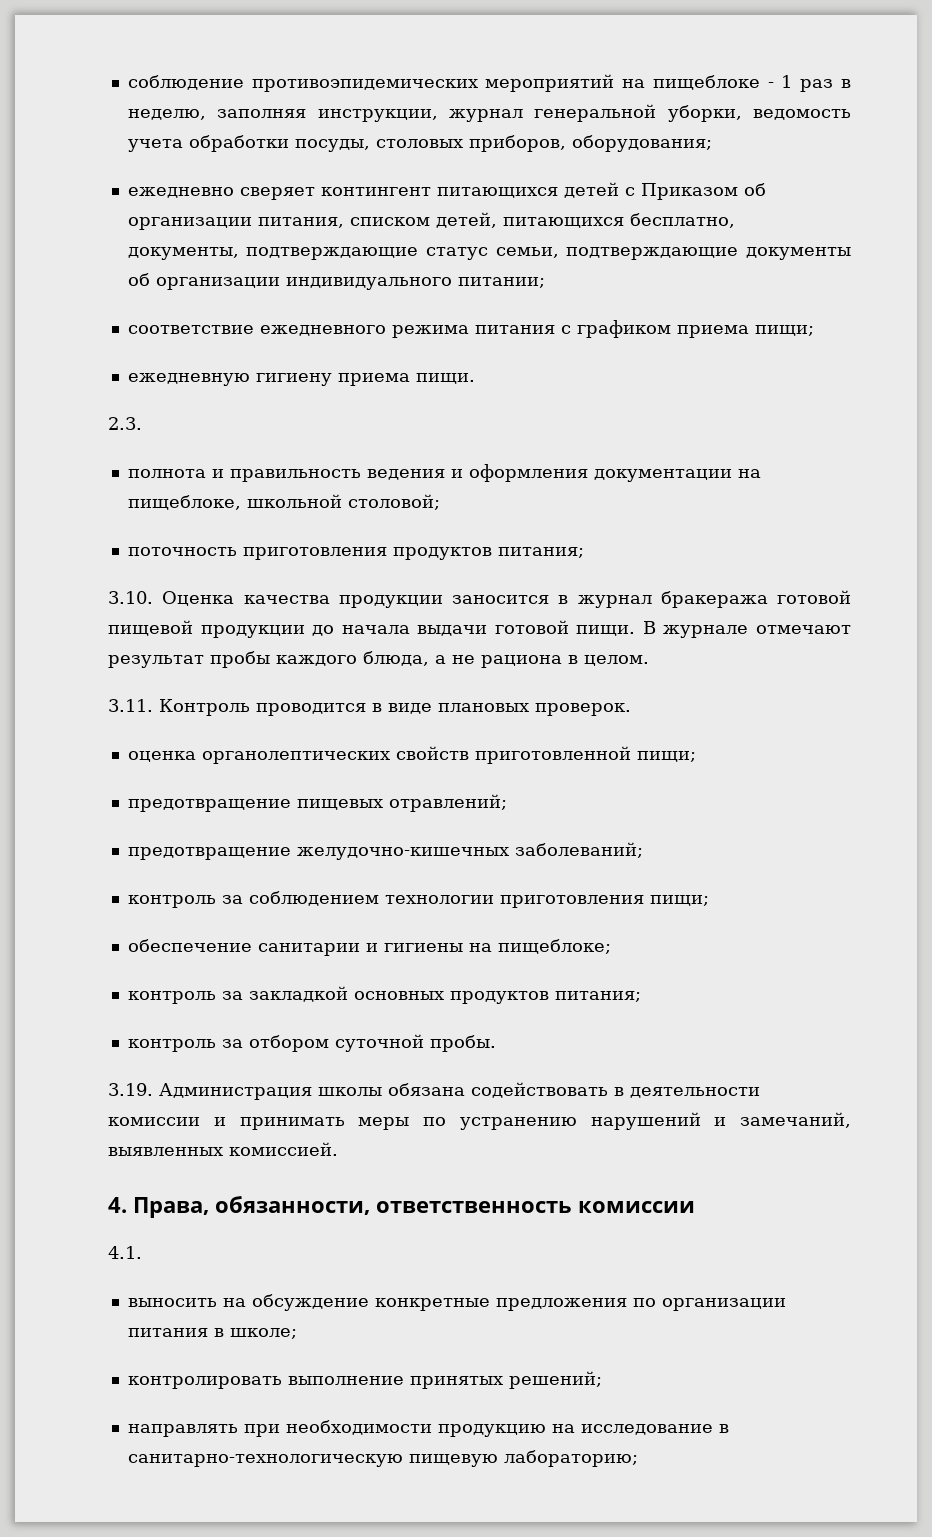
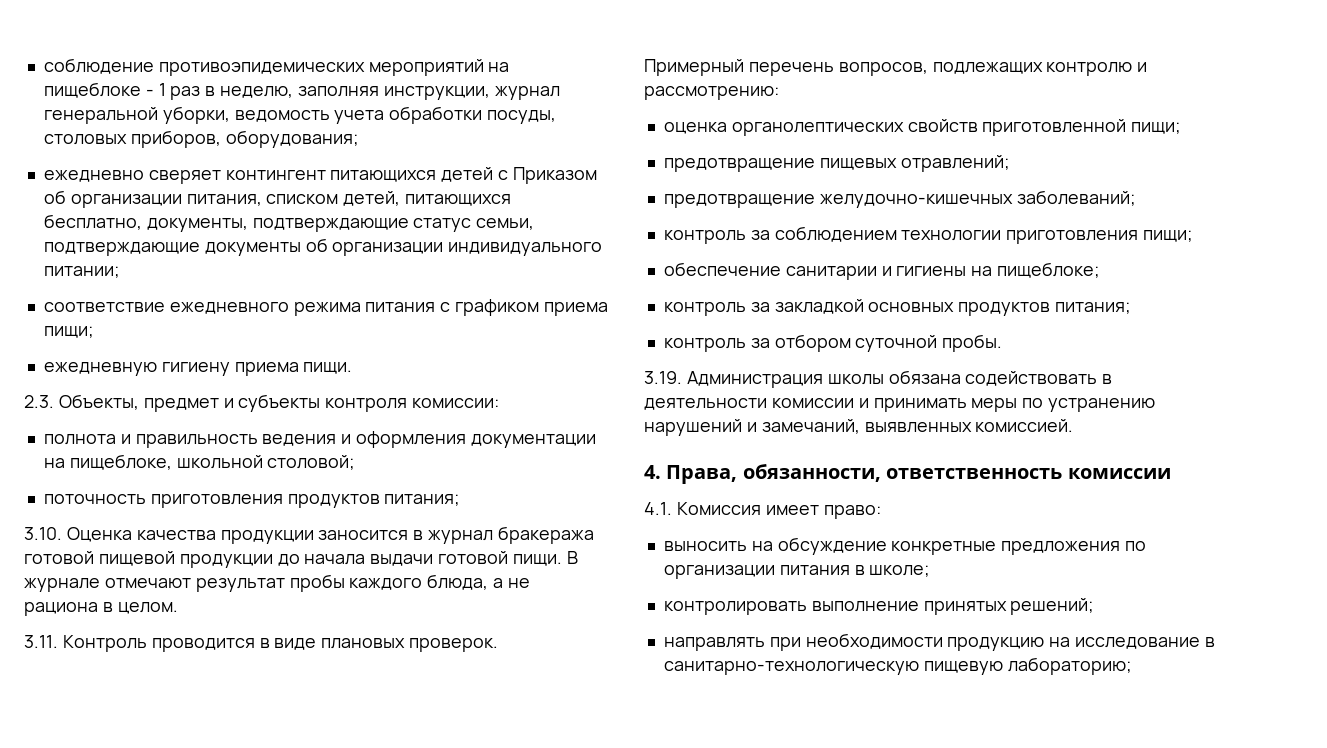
- 2.3.
+ 2.3. Объекты, предмет и субъекты контроля комиссии:
+ Примерный перечень вопросов, подлежащих контролю и рассмотрению:
- 4.1.
+ 4.1. Комиссия имеет право:

